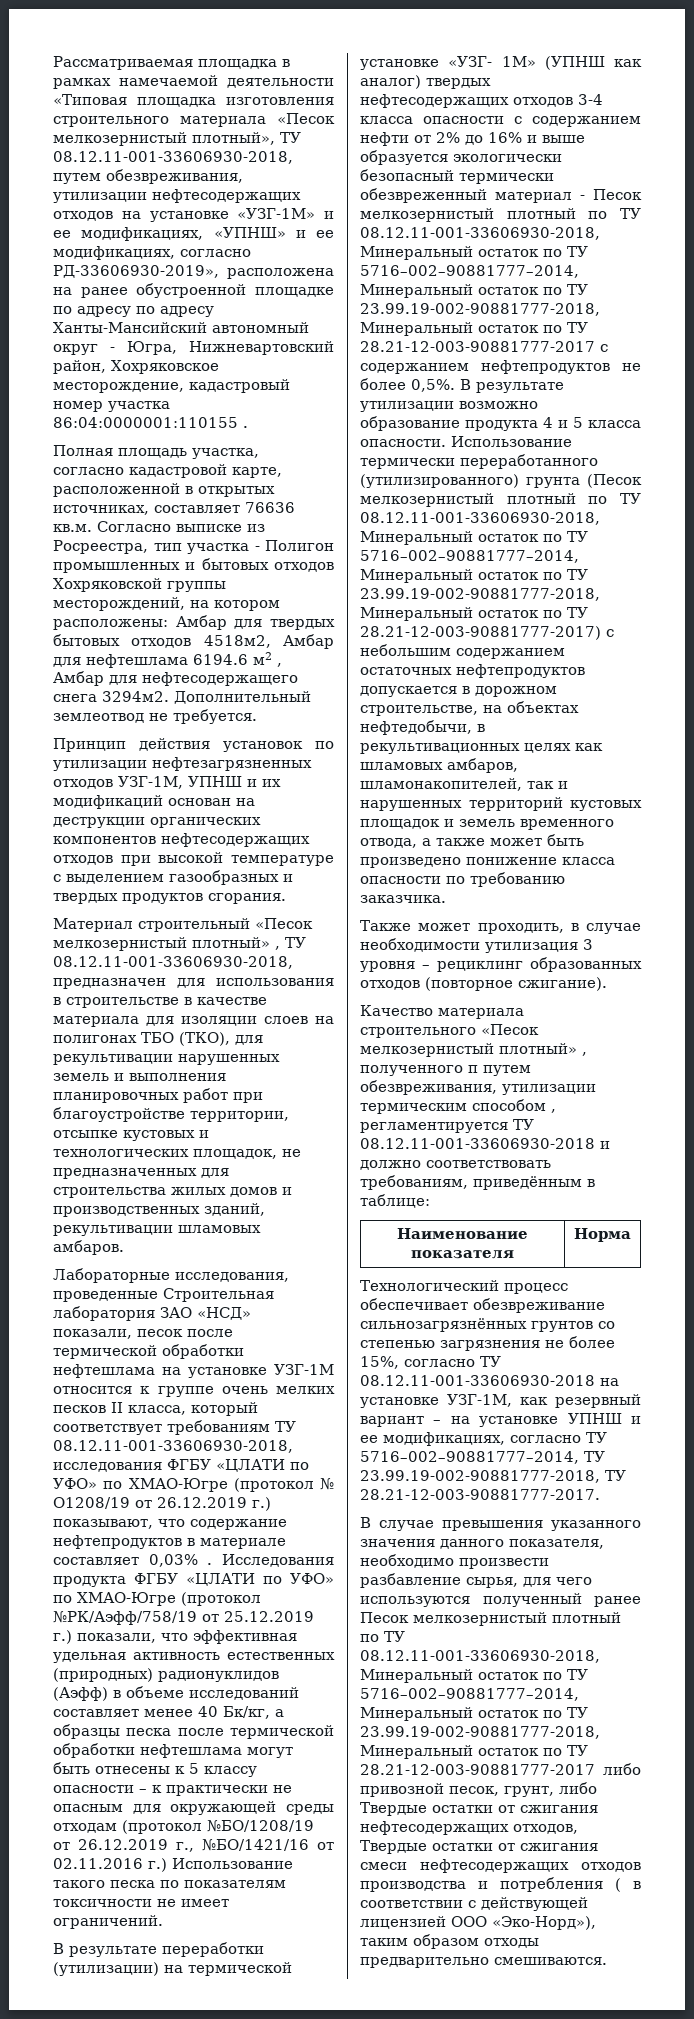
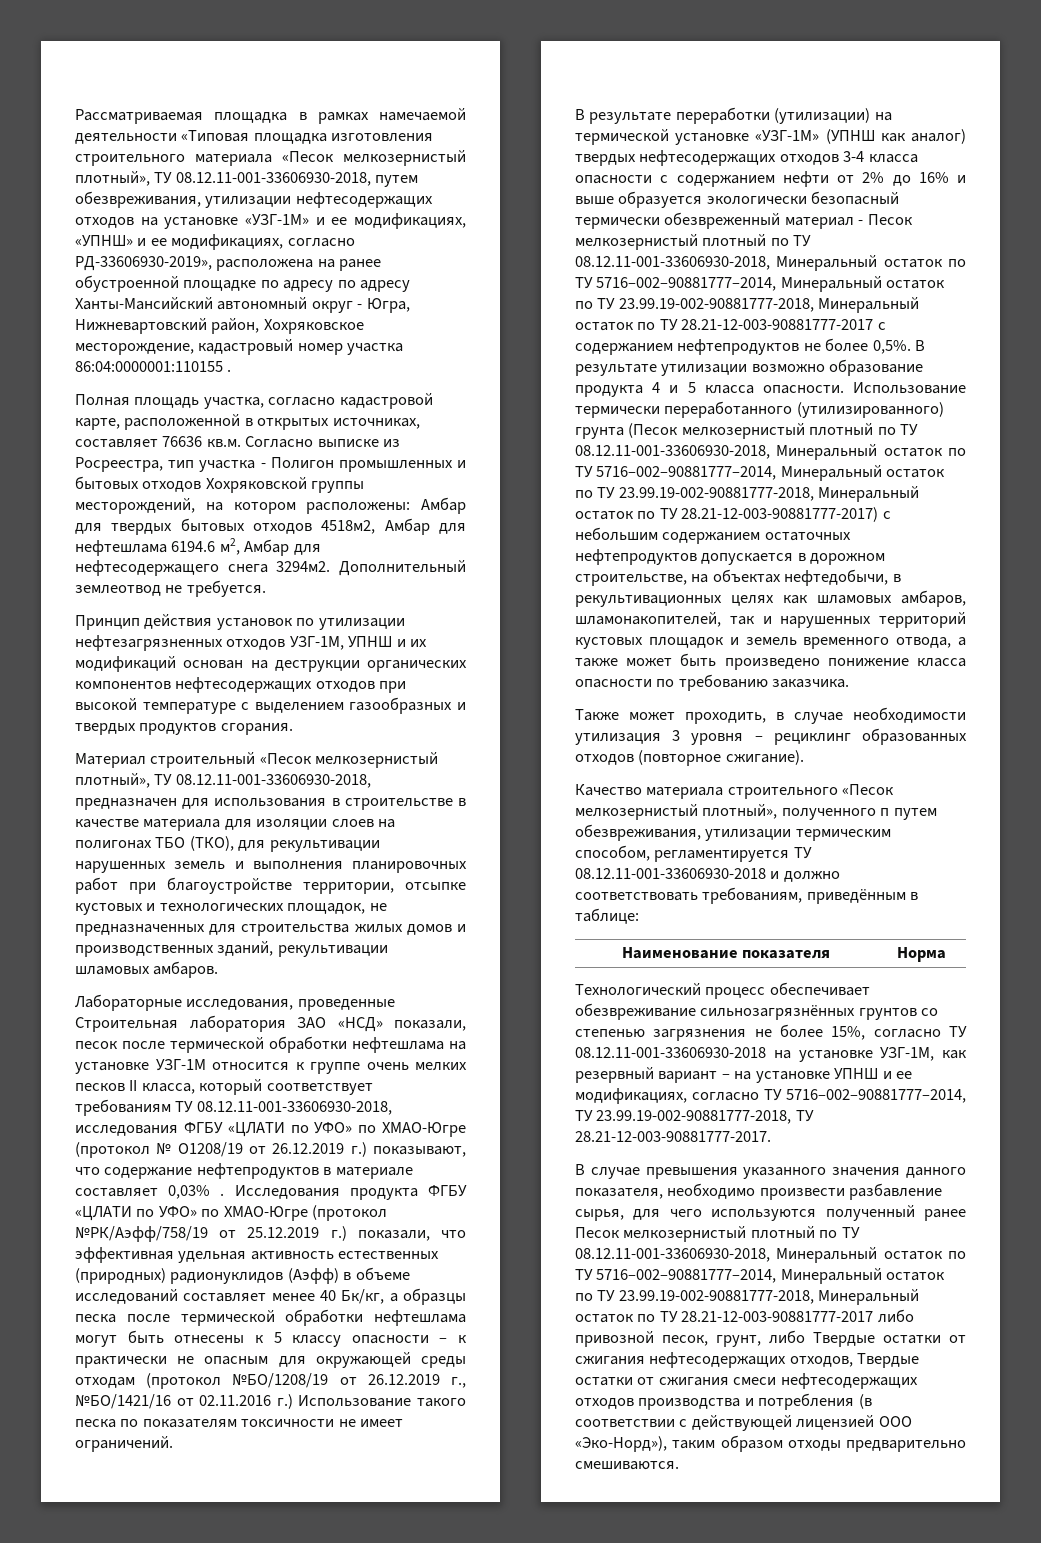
- Полная площадь участка, согласно кадастровой карте, расположенной в открытых источниках, составляет 76636 кв.м. Согласно выписке из Росреестра, тип участка - Полигон промышленных и бытовых отходов Хохряковской группы месторождений, на котором расположены: Амбар для твердых бытовых отходов 4518м2, Амбар для нефтешлама 6194.6 м2 , Амбар для нефтесодержащего снега 3294м2.
+ Полная площадь участка, согласно кадастровой карте, расположенной в открытых источниках, составляет 76636 кв.м. Согласно выписке из Росреестра, тип участка - Полигон промышленных и бытовых отходов Хохряковской группы месторождений, на котором расположены: Амбар для твердых бытовых отходов 4518м2, Амбар для нефтешлама 6194.6 м2, Амбар для нефтесодержащего снега 3294м2.
- Материал строительный «Песок мелкозернистый плотный» , ТУ 08.12.11-001-33606930-2018, предназначен для использования в строительстве в качестве материала для изоляции слоев на полигонах ТБО (ТКО), для рекультивации нарушенных земель и выполнения планировочных работ при благоустройстве территории, отсыпке кустовых и технологических площадок, не предназначенных для строительства жилых домов и производственных зданий, рекультивации шламовых амбаров.
+ Материал строительный «Песок мелкозернистый плотный», ТУ 08.12.11-001-33606930-2018, предназначен для использования в строительстве в качестве материала для изоляции слоев на полигонах ТБО (ТКО), для рекультивации нарушенных земель и выполнения планировочных работ при благоустройстве территории, отсыпке кустовых и технологических площадок, не предназначенных для строительства жилых домов и производственных зданий, рекультивации шламовых амбаров.
- В результате переработки (утилизации) на термической установке «УЗГ- 1М» (УПНШ как аналог) твердых нефтесодержащих отходов 3-4 класса опасности с содержанием нефти от 2% до 16% и выше образуется экологически безопасный термически обезвреженный материал - Песок мелкозернистый плотный по ТУ 08.12.11-001-33606930-2018, Минеральный остаток по ТУ 5716–002–90881777–2014, Минеральный остаток по ТУ 23.99.19-002-90881777-2018, Минеральный остаток по ТУ 28.21-12-003-90881777-2017 с содержанием нефтепродуктов не более 0,5%.
+ В результате переработки (утилизации) на термической установке «УЗГ-1М» (УПНШ как аналог) твердых нефтесодержащих отходов 3-4 класса опасности с содержанием нефти от 2% до 16% и выше образуется экологически безопасный термически обезвреженный материал - Песок мелкозернистый плотный по ТУ 08.12.11-001-33606930-2018, Минеральный остаток по ТУ 5716–002–90881777–2014, Минеральный остаток по ТУ 23.99.19-002-90881777-2018, Минеральный остаток по ТУ 28.21-12-003-90881777-2017 с содержанием нефтепродуктов не более 0,5%.
- Качество материала строительного «Песок мелкозернистый плотный» , полученного п путем обезвреживания, утилизации термическим способом , регламентируется ТУ 08.12.11-001-33606930-2018 и должно соответствовать требованиям, приведённым в таблице:
+ Качество материала строительного «Песок мелкозернистый плотный», полученного п путем обезвреживания, утилизации термическим способом, регламентируется ТУ 08.12.11-001-33606930-2018 и должно соответствовать требованиям, приведённым в таблице:
- В случае превышения указанного значения данного показателя, необходимо произвести разбавление сырья, для чего используются полученный ранее Песок мелкозернистый плотный по ТУ 08.12.11-001-33606930-2018, Минеральный остаток по ТУ 5716–002–90881777–2014, Минеральный остаток по ТУ 23.99.19-002-90881777-2018, Минеральный остаток по ТУ 28.21-12-003-90881777-2017 либо привозной песок, грунт, либо Твердые остатки от сжигания нефтесодержащих отходов, Твердые остатки от сжигания смеси нефтесодержащих отходов производства и потребления ( в соответствии с действующей лицензией ООО «Эко-Норд»), таким образом отходы предварительно смешиваются.
+ В случае превышения указанного значения данного показателя, необходимо произвести разбавление сырья, для чего используются полученный ранее Песок мелкозернистый плотный по ТУ 08.12.11-001-33606930-2018, Минеральный остаток по ТУ 5716–002–90881777–2014, Минеральный остаток по ТУ 23.99.19-002-90881777-2018, Минеральный остаток по ТУ 28.21-12-003-90881777-2017 либо привозной песок, грунт, либо Твердые остатки от сжигания нефтесодержащих отходов, Твердые остатки от сжигания смеси нефтесодержащих отходов производства и потребления (в соответствии с действующей лицензией ООО «Эко-Норд»), таким образом отходы предварительно смешиваются.

